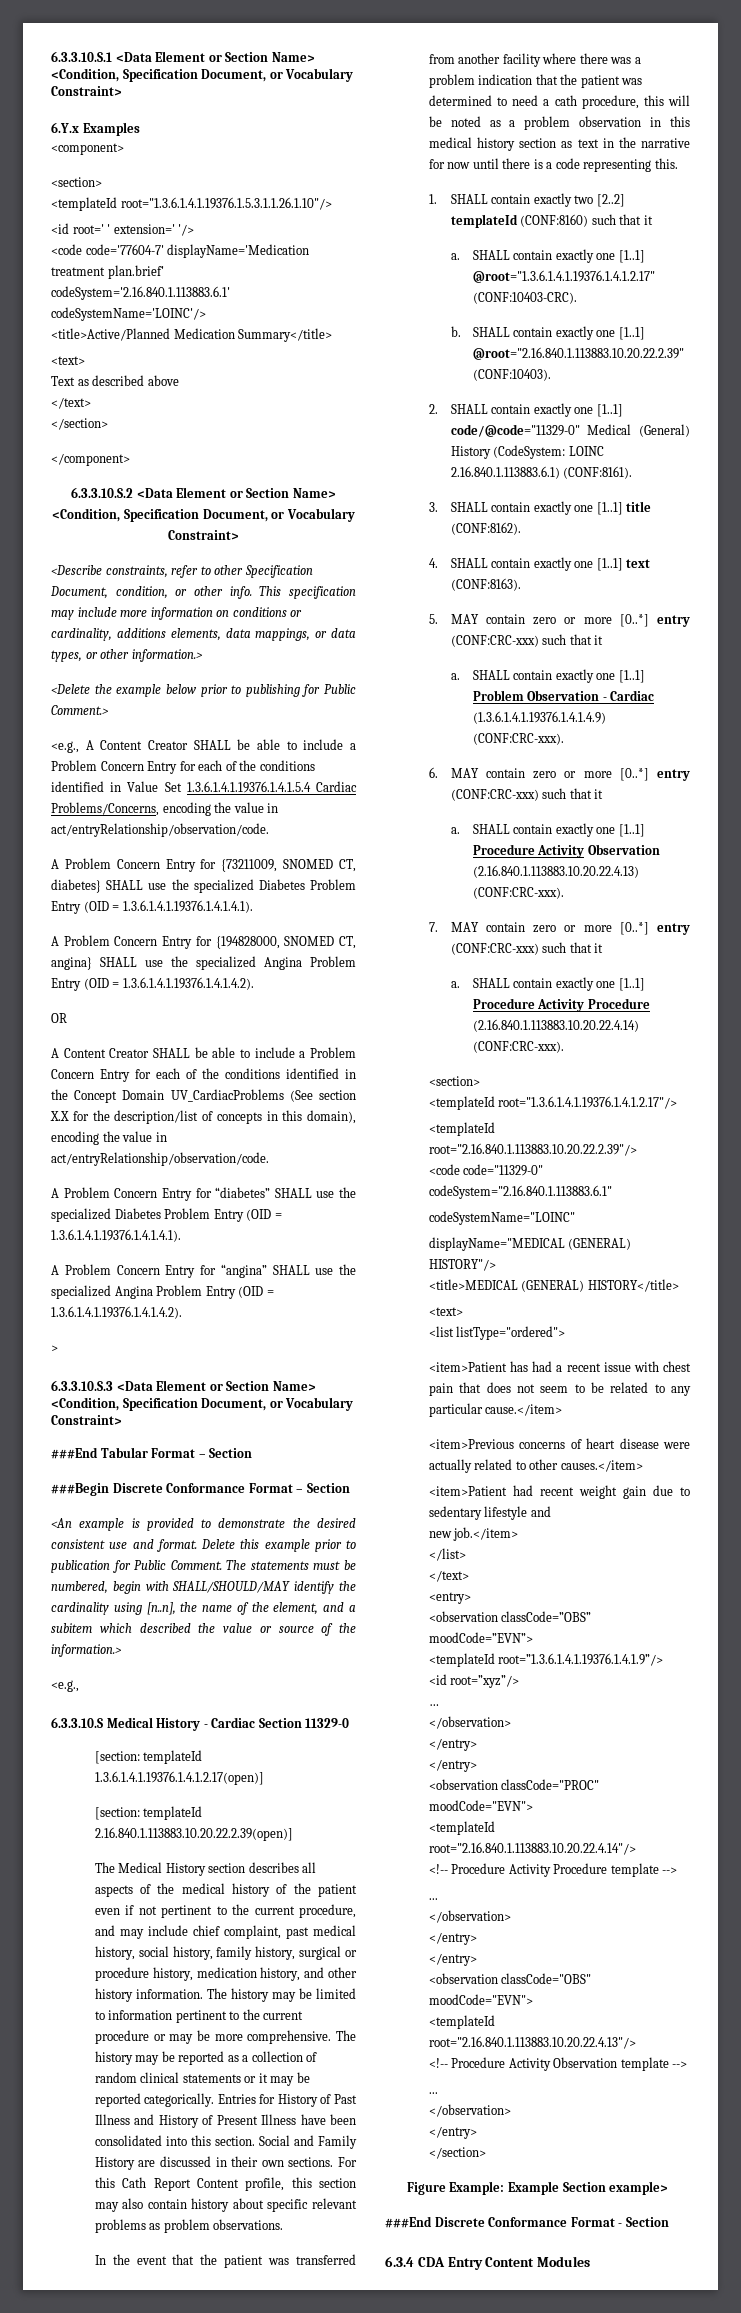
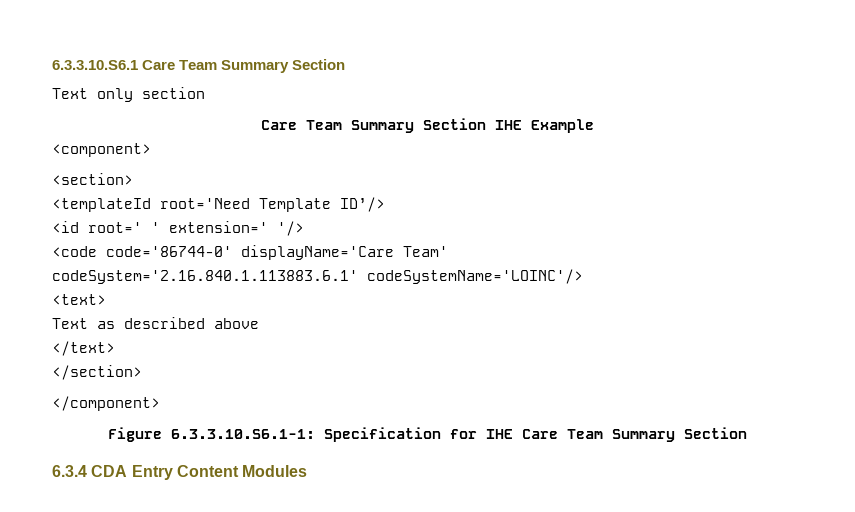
- 6.3.3.10.S.1 <Data Element or Section Name> <Condition, Specification Document, or Vocabulary Constraint>
- 6.Y.x Examples
+ 6.3.3.10.S6.1 Care Team Summary Section
+ Text only section
+ Care Team Summary Section IHE Example
- <templateId root="1.3.6.1.4.1.19376.1.5.3.1.1.26.1.10"/>
+ <templateId root='Need Template ID’/>
- <code code='77604-7' displayName='Medication treatment plan.brief'
+ <code code='86744-0' displayName='Care Team'
- <title>Active/Planned Medication Summary</title>
- 6.3.3.10.S.2 <Data Element or Section Name> <Condition, Specification Document, or Vocabulary Constraint>
- <Describe constraints, refer to other Specification Document, condition, or other info. This specification may include more information on conditions or cardinality, additions elements, data mappings, or data types, or other information.>
- <Delete the example below prior to publishing for Public Comment.>
- <e.g., A Content Creator SHALL be able to include a Problem Concern Entry for each of the conditions identified in Value Set 1.3.6.1.4.1.19376.1.4.1.5.4 Cardiac Problems/Concerns, encoding the value in act/entryRelationship/observation/code.
- A Problem Concern Entry for {73211009, SNOMED CT, diabetes} SHALL use the specialized Diabetes Problem Entry (OID = 1.3.6.1.4.1.19376.1.4.1.4.1).
- A Problem Concern Entry for {194828000, SNOMED CT, angina} SHALL use the specialized Angina Problem Entry (OID = 1.3.6.1.4.1.19376.1.4.1.4.2).
- OR
- A Content Creator SHALL be able to include a Problem Concern Entry for each of the conditions identified in the Concept Domain UV_CardiacProblems (See section X.X for the description/list of concepts in this domain), encoding the value in act/entryRelationship/observation/code.
- A Problem Concern Entry for “diabetes” SHALL use the specialized Diabetes Problem Entry (OID = 1.3.6.1.4.1.19376.1.4.1.4.1).
- A Problem Concern Entry for “angina” SHALL use the specialized Angina Problem Entry (OID = 1.3.6.1.4.1.19376.1.4.1.4.2).
- >
- 6.3.3.10.S.3 <Data Element or Section Name> <Condition, Specification Document, or Vocabulary Constraint>
- ###End Tabular Format – Section
- ###Begin Discrete Conformance Format – Section
- <An example is provided to demonstrate the desired consistent use and format. Delete this example prior to publication for Public Comment. The statements must be numbered, begin with SHALL/SHOULD/MAY identify the cardinality using [n..n], the name of the element, and a subitem which described the value or source of the information.>
- <e.g.,
- 6.3.3.10.S Medical History - Cardiac Section 11329-0
- [section: templateId 1.3.6.1.4.1.19376.1.4.1.2.17(open)]
- [section: templateId 2.16.840.1.113883.10.20.22.2.39(open)]
- The Medical History section describes all aspects of the medical history of the patient even if not pertinent to the current procedure, and may include chief complaint, past medical history, social history, family history, surgical or procedure history, medication history, and other history information. The history may be limited to information pertinent to the current procedure or may be more comprehensive. The history may be reported as a collection of random clinical statements or it may be reported categorically. Entries for History of Past Illness and History of Present Illness have been consolidated into this section. Social and Family History are discussed in their own sections. For this Cath Report Content profile, this section may also contain history about specific relevant problems as problem observations.
- In the event that the patient was transferred from another facility where there was a problem indication that the patient was determined to need a cath procedure, this will be noted as a problem observation in this medical history section as text in the narrative for now until there is a code representing this.
- 1. SHALL contain exactly two [2..2] templateId (CONF:8160) such that it
- a. SHALL contain exactly one [1..1] @root="1.3.6.1.4.1.19376.1.4.1.2.17" (CONF:10403-CRC).
- b. SHALL contain exactly one [1..1] @root="2.16.840.1.113883.10.20.22.2.39" (CONF:10403).
- 2. SHALL contain exactly one [1..1] code/@code="11329-0" Medical (General) History (CodeSystem: LOINC 2.16.840.1.113883.6.1) (CONF:8161).
- 3. SHALL contain exactly one [1..1] title (CONF:8162).
- 4. SHALL contain exactly one [1..1] text (CONF:8163).
- 5. MAY contain zero or more [0..*] entry (CONF:CRC-xxx) such that it
- a. SHALL contain exactly one [1..1] Problem Observation - Cardiac (1.3.6.1.4.1.19376.1.4.1.4.9) (CONF:CRC-xxx).
- 6. MAY contain zero or more [0..*] entry (CONF:CRC-xxx) such that it
- a. SHALL contain exactly one [1..1] Procedure Activity Observation (2.16.840.1.113883.10.20.22.4.13) (CONF:CRC-xxx).
- 7. MAY contain zero or more [0..*] entry (CONF:CRC-xxx) such that it
- a. SHALL contain exactly one [1..1] Procedure Activity Procedure (2.16.840.1.113883.10.20.22.4.14) (CONF:CRC-xxx).
- <section>
- <templateId root="1.3.6.1.4.1.19376.1.4.1.2.17"/>
- <templateId root="2.16.840.1.113883.10.20.22.2.39"/>
- <code code="11329-0" codeSystem="2.16.840.1.113883.6.1"
- codeSystemName="LOINC"
- displayName="MEDICAL (GENERAL) HISTORY"/>
- <title>MEDICAL (GENERAL) HISTORY</title>
- <text>
- <list listType="ordered">
- <item>Patient has had a recent issue with chest pain that does not seem to be related to any particular cause.</item>
- <item>Previous concerns of heart disease were actually related to other causes.</item>
- <item>Patient had recent weight gain due to sedentary lifestyle and
- new job.</item>
- </list>
- </text>
- <entry>
- <observation classCode=”OBS” moodCode=”EVN”>
- <templateId root=”1.3.6.1.4.1.19376.1.4.1.9”/>
- <id root=”xyz”/>
- …
- </observation>
- </entry>
- </entry>
- <observation classCode="PROC" moodCode="EVN">
- <templateId root="2.16.840.1.113883.10.20.22.4.14"/>
- <!-- Procedure Activity Procedure template -->
- ...
- </observation>
- </entry>
- </entry>
- <observation classCode="OBS" moodCode="EVN">
- <templateId root="2.16.840.1.113883.10.20.22.4.13"/>
- <!-- Procedure Activity Observation template -->
- ...
- </observation>
- </entry>
- </section>
- Figure Example: Example Section example>
- ###End Discrete Conformance Format - Section
+ Figure 6.3.3.10.S6.1-1: Specification for IHE Care Team Summary Section

